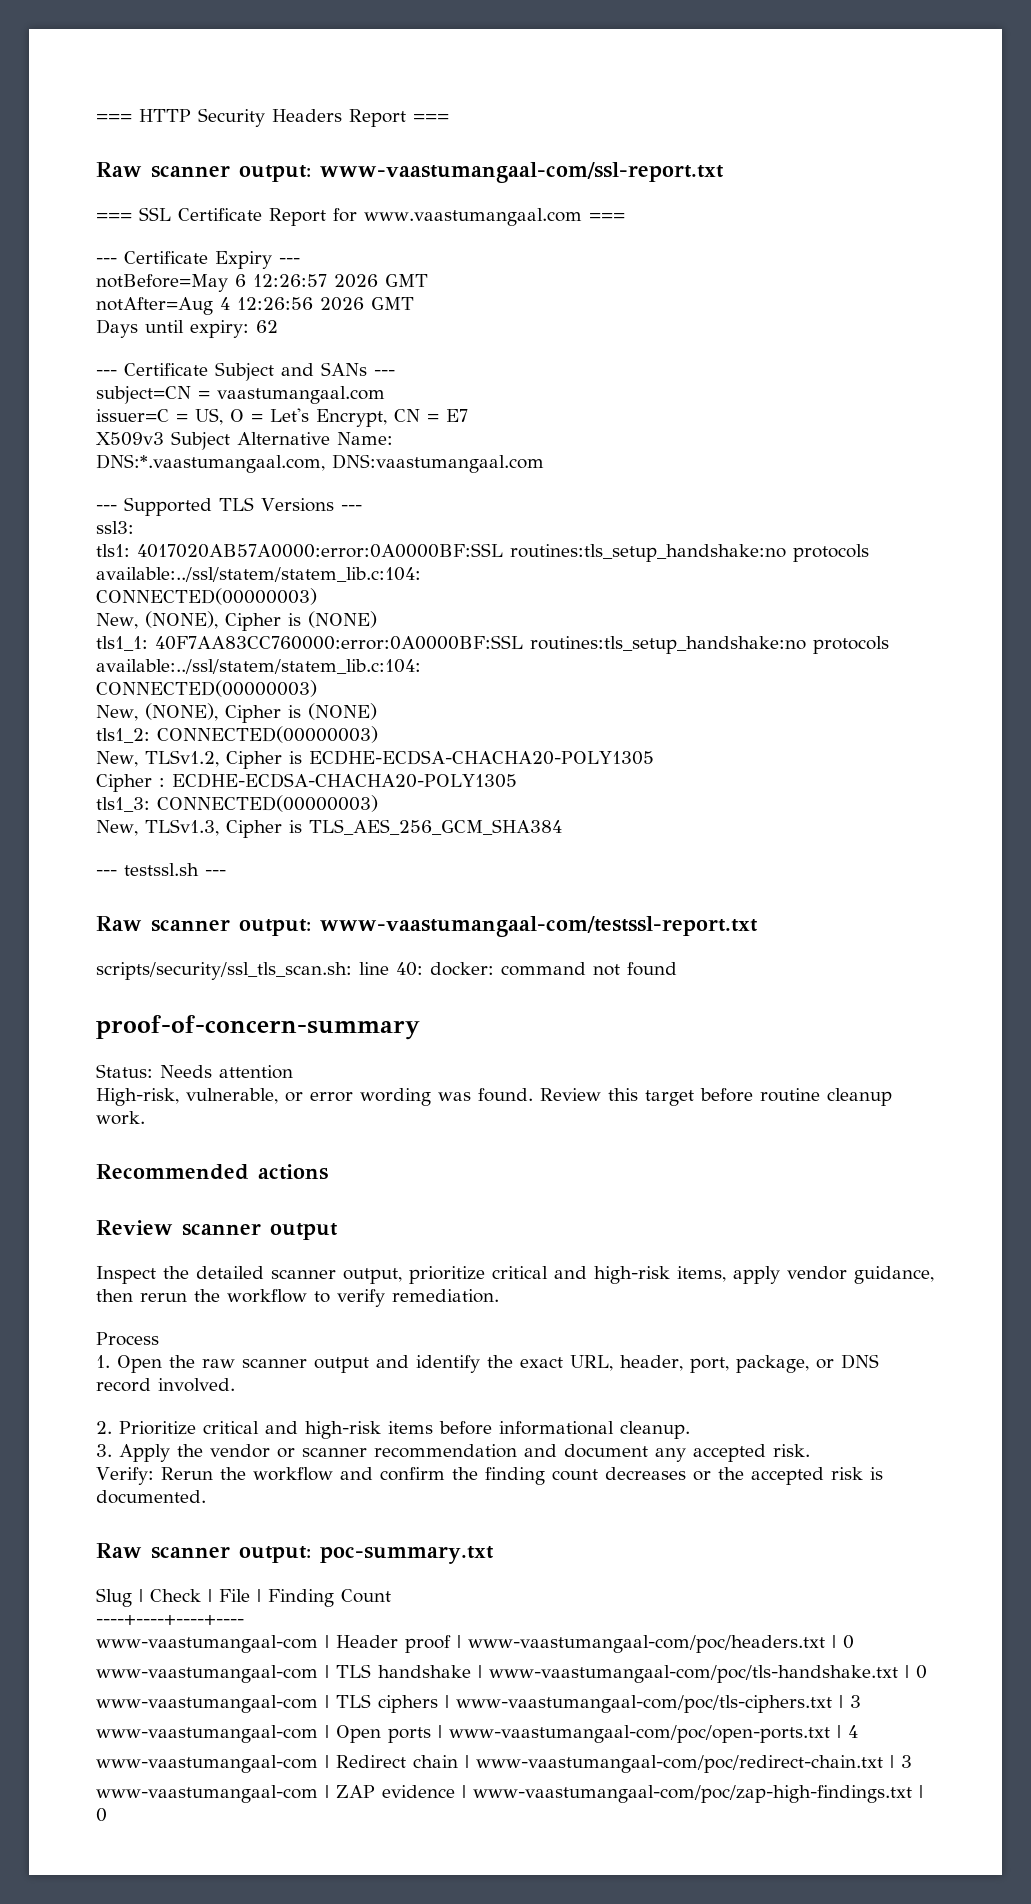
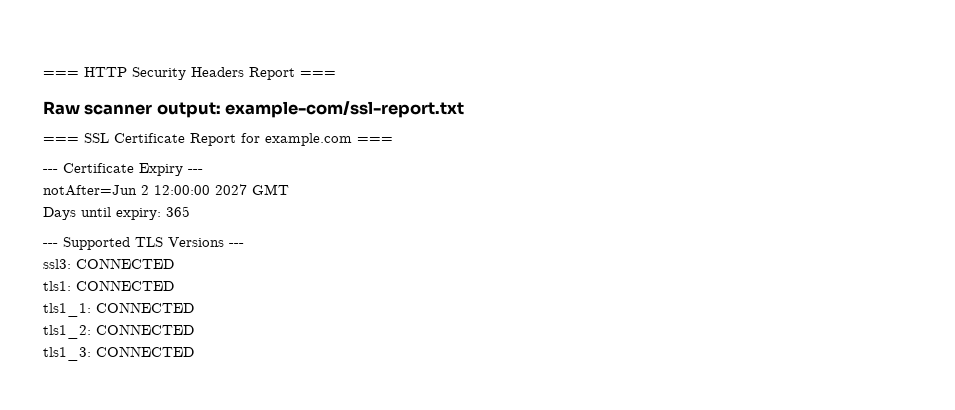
- Raw scanner output: www-vaastumangaal-com/ssl-report.txt
+ Raw scanner output: example-com/ssl-report.txt
- === SSL Certificate Report for www.vaastumangaal.com ===
+ === SSL Certificate Report for example.com ===
- notBefore=May 6 12:26:57 2026 GMT
- notAfter=Aug 4 12:26:56 2026 GMT
- Days until expiry: 62
- --- Certificate Subject and SANs ---
- subject=CN = vaastumangaal.com
- issuer=C = US, O = Let's Encrypt, CN = E7
- X509v3 Subject Alternative Name:
- DNS:*.vaastumangaal.com, DNS:vaastumangaal.com
+ notAfter=Jun 2 12:00:00 2027 GMT
+ Days until expiry: 365
- ssl3:
+ ssl3: CONNECTED
- tls1: 4017020AB57A0000:error:0A0000BF:SSL routines:tls_setup_handshake:no protocols available:../ssl/statem/statem_lib.c:104:
- CONNECTED(00000003)
- New, (NONE), Cipher is (NONE)
- tls1_1: 40F7AA83CC760000:error:0A0000BF:SSL routines:tls_setup_handshake:no protocols available:../ssl/statem/statem_lib.c:104:
- CONNECTED(00000003)
- New, (NONE), Cipher is (NONE)
- tls1_2: CONNECTED(00000003)
- New, TLSv1.2, Cipher is ECDHE-ECDSA-CHACHA20-POLY1305
- Cipher : ECDHE-ECDSA-CHACHA20-POLY1305
- tls1_3: CONNECTED(00000003)
- New, TLSv1.3, Cipher is TLS_AES_256_GCM_SHA384
- --- testssl.sh ---
- Raw scanner output: www-vaastumangaal-com/testssl-report.txt
- scripts/security/ssl_tls_scan.sh: line 40: docker: command not found
- proof-of-concern-summary
- Status: Needs attention
- High-risk, vulnerable, or error wording was found. Review this target before routine cleanup work.
- Recommended actions
- Review scanner output
- Inspect the detailed scanner output, prioritize critical and high-risk items, apply vendor guidance, then rerun the workflow to verify remediation.
- Process
- 1. Open the raw scanner output and identify the exact URL, header, port, package, or DNS record involved.
- 2. Prioritize critical and high-risk items before informational cleanup.
- 3. Apply the vendor or scanner recommendation and document any accepted risk.
- Verify: Rerun the workflow and confirm the finding count decreases or the accepted risk is documented.
- Raw scanner output: poc-summary.txt
- Slug | Check | File | Finding Count
- ----+----+----+----
- www-vaastumangaal-com | Header proof | www-vaastumangaal-com/poc/headers.txt | 0
- www-vaastumangaal-com | TLS handshake | www-vaastumangaal-com/poc/tls-handshake.txt | 0
- www-vaastumangaal-com | TLS ciphers | www-vaastumangaal-com/poc/tls-ciphers.txt | 3
- www-vaastumangaal-com | Open ports | www-vaastumangaal-com/poc/open-ports.txt | 4
- www-vaastumangaal-com | Redirect chain | www-vaastumangaal-com/poc/redirect-chain.txt | 3
- www-vaastumangaal-com | ZAP evidence | www-vaastumangaal-com/poc/zap-high-findings.txt | 0
+ tls1: CONNECTED
+ tls1_1: CONNECTED
+ tls1_2: CONNECTED
+ tls1_3: CONNECTED

